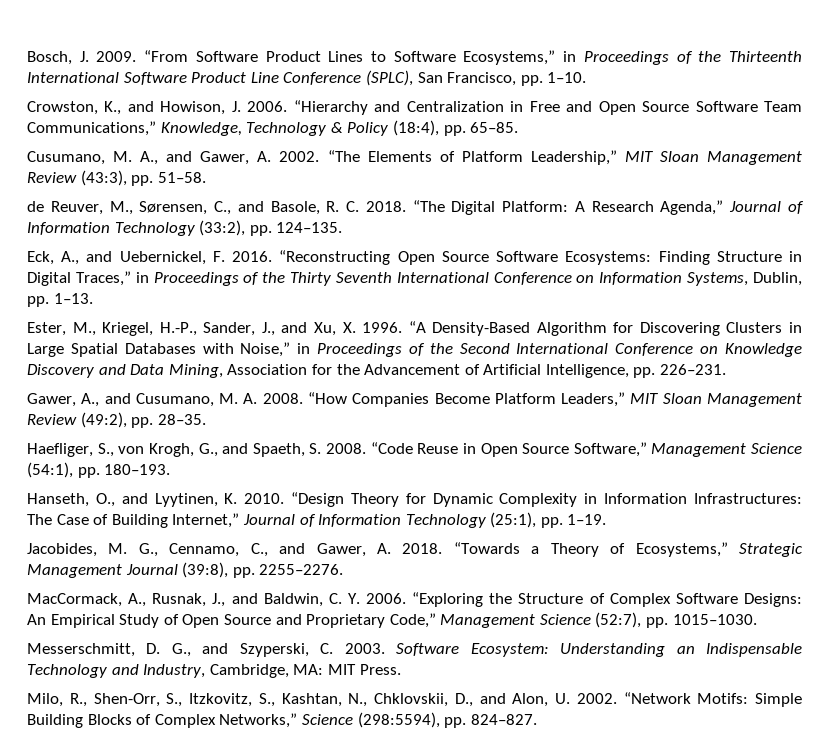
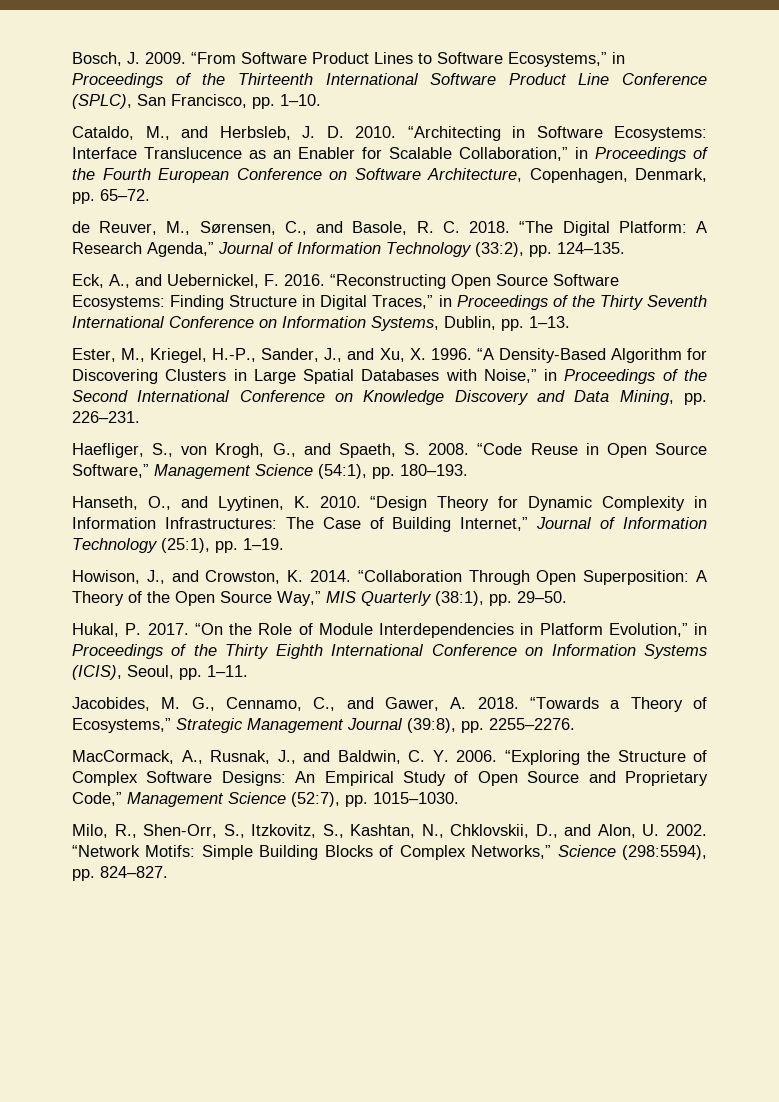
- Crowston, K., and Howison, J. 2006. “Hierarchy and Centralization in Free and Open Source Software Team Communications,” Knowledge, Technology & Policy (18:4), pp. 65–85.
- Cusumano, M. A., and Gawer, A. 2002. “The Elements of Platform Leadership,” MIT Sloan Management Review (43:3), pp. 51–58.
+ Cataldo, M., and Herbsleb, J. D. 2010. “Architecting in Software Ecosystems: Interface Translucence as an Enabler for Scalable Collaboration,” in Proceedings of the Fourth European Conference on Software Architecture, Copenhagen, Denmark, pp. 65–72.
- “A Density-Based Algorithm for Discovering Clusters in Large Spatial Databases with Noise,” in Proceedings of the Second International Conference on Knowledge Discovery and Data Mining, Association for the Advancement of Artificial Intelligence, pp. 226–231.
- Gawer, A., and Cusumano, M. A. 2008. “How Companies Become Platform Leaders,” MIT Sloan Management Review (49:2), pp. 28–35.
+ “A Density-Based Algorithm for Discovering Clusters in Large Spatial Databases with Noise,” in Proceedings of the Second International Conference on Knowledge Discovery and Data Mining, pp. 226–231.
+ Howison, J., and Crowston, K. 2014. “Collaboration Through Open Superposition: A Theory of the Open Source Way,” MIS Quarterly (38:1), pp. 29–50.
+ Hukal, P. 2017. “On the Role of Module Interdependencies in Platform Evolution,” in Proceedings of the Thirty Eighth International Conference on Information Systems (ICIS), Seoul, pp. 1–11.
- Messerschmitt, D. G., and Szyperski, C. 2003. Software Ecosystem: Understanding an Indispensable Technology and Industry, Cambridge, MA: MIT Press.

